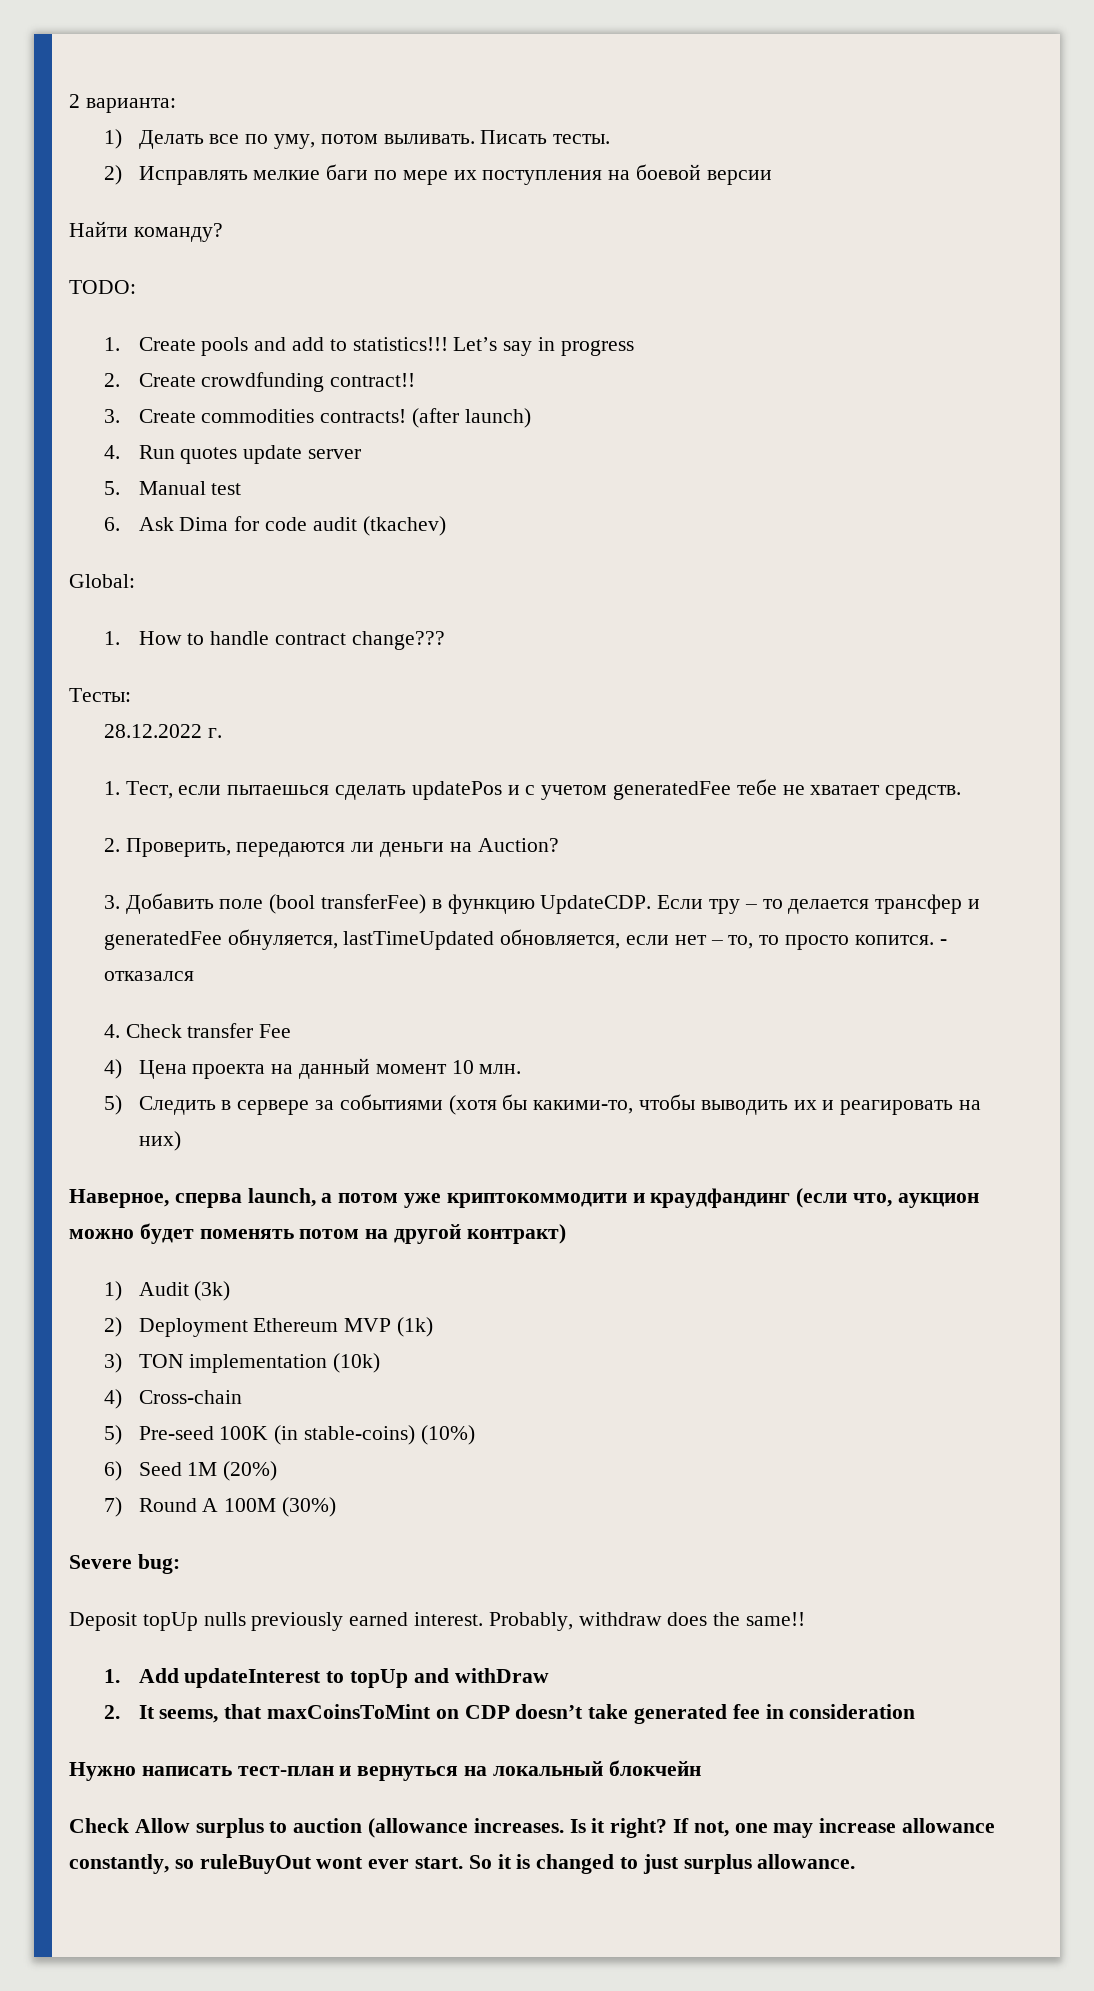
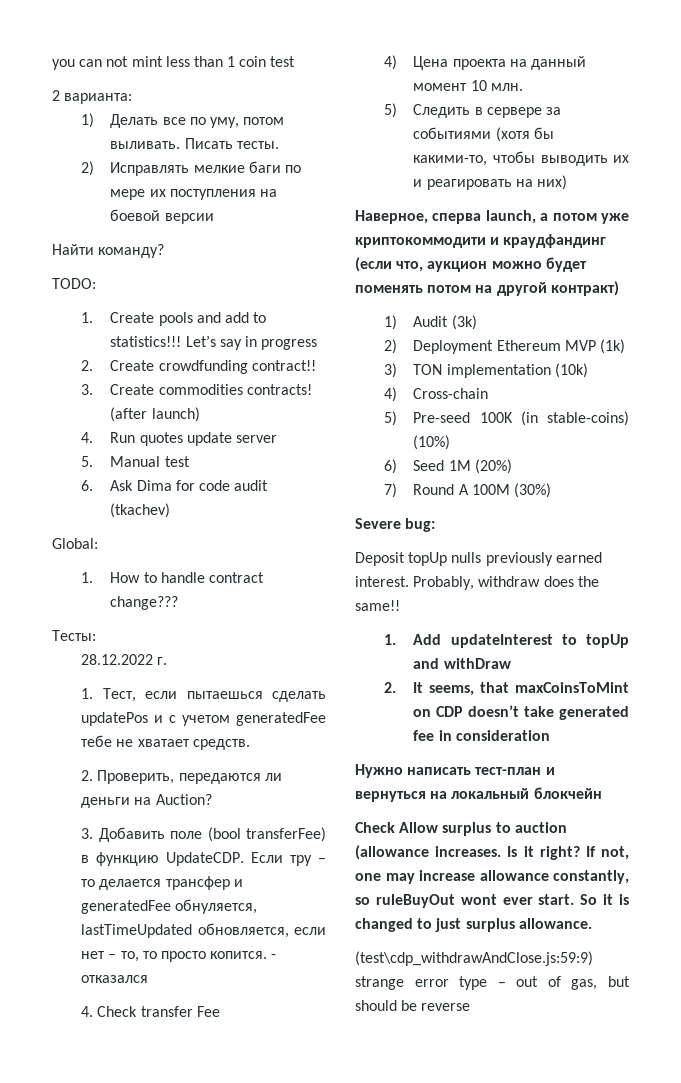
+ you can not mint less than 1 coin test
+ (test\cdp_withdrawAndClose.js:59:9) strange error type – out of gas, but should be reverse

